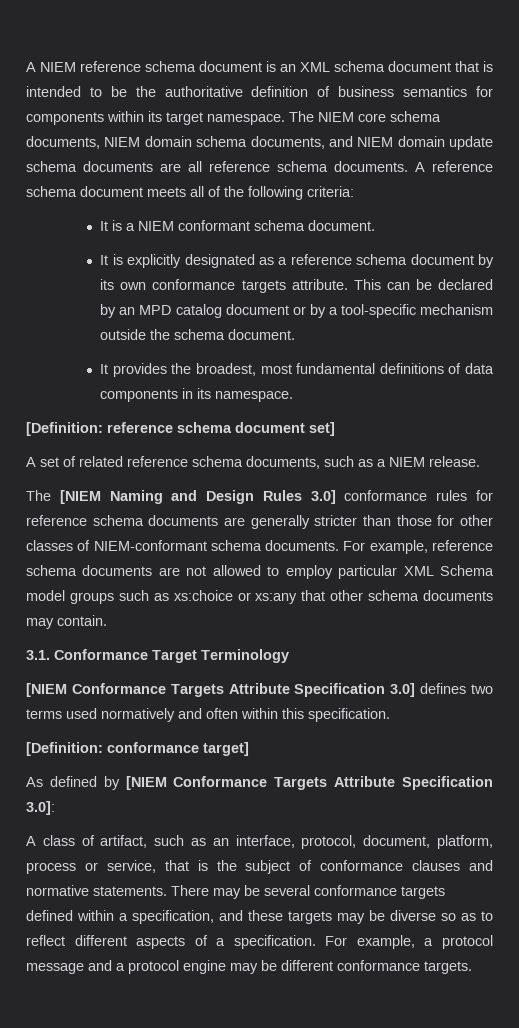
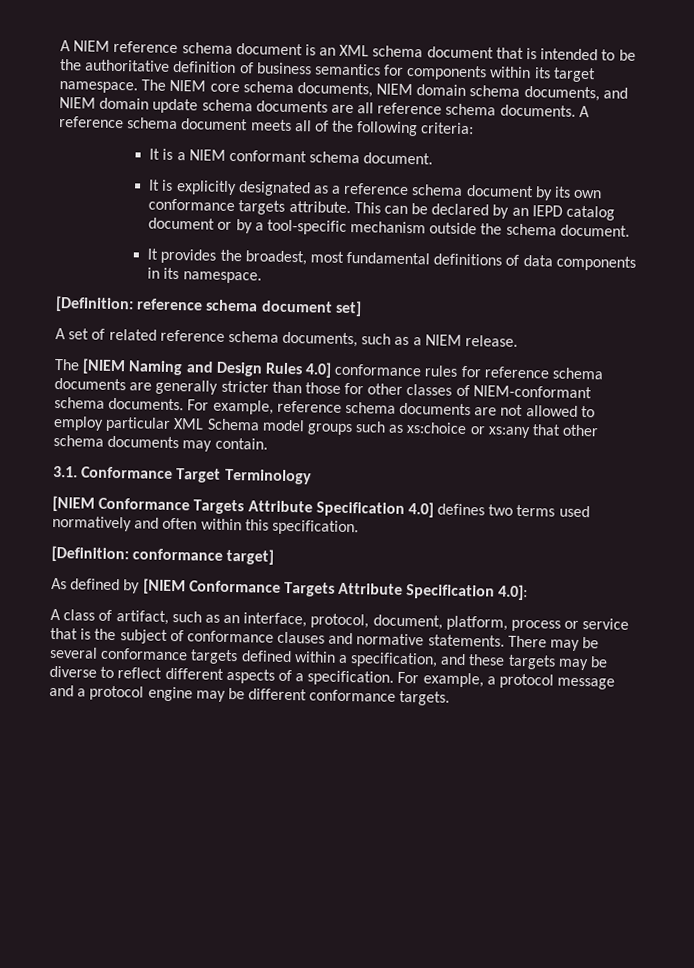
- This can be declared by an MPD catalog document or by a tool-specific mechanism outside the schema document.
+ This can be declared by an IEPD catalog document or by a tool-specific mechanism outside the schema document.
- The [NIEM Naming and Design Rules 3.0] conformance rules for reference schema documents are generally stricter than those for other classes of NIEM-conformant schema documents.
+ The [NIEM Naming and Design Rules 4.0] conformance rules for reference schema documents are generally stricter than those for other classes of NIEM-conformant schema documents.
- [NIEM Conformance Targets Attribute Specification 3.0] defines two terms used normatively and often within this specification.
+ [NIEM Conformance Targets Attribute Specification 4.0] defines two terms used normatively and often within this specification.
- As defined by [NIEM Conformance Targets Attribute Specification 3.0]:
+ As defined by [NIEM Conformance Targets Attribute Specification 4.0]:
- A class of artifact, such as an interface, protocol, document, platform, process or service, that is the subject of conformance clauses and normative statements.
+ A class of artifact, such as an interface, protocol, document, platform, process or service that is the subject of conformance clauses and normative statements.
- There may be several conformance targets defined within a specification, and these targets may be diverse so as to reflect different aspects of a specification.
+ There may be several conformance targets defined within a specification, and these targets may be diverse to reflect different aspects of a specification.

